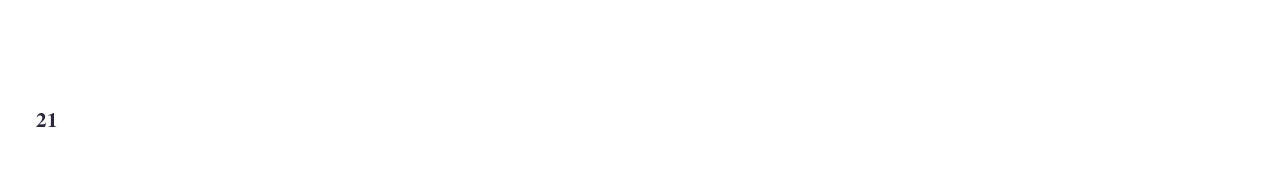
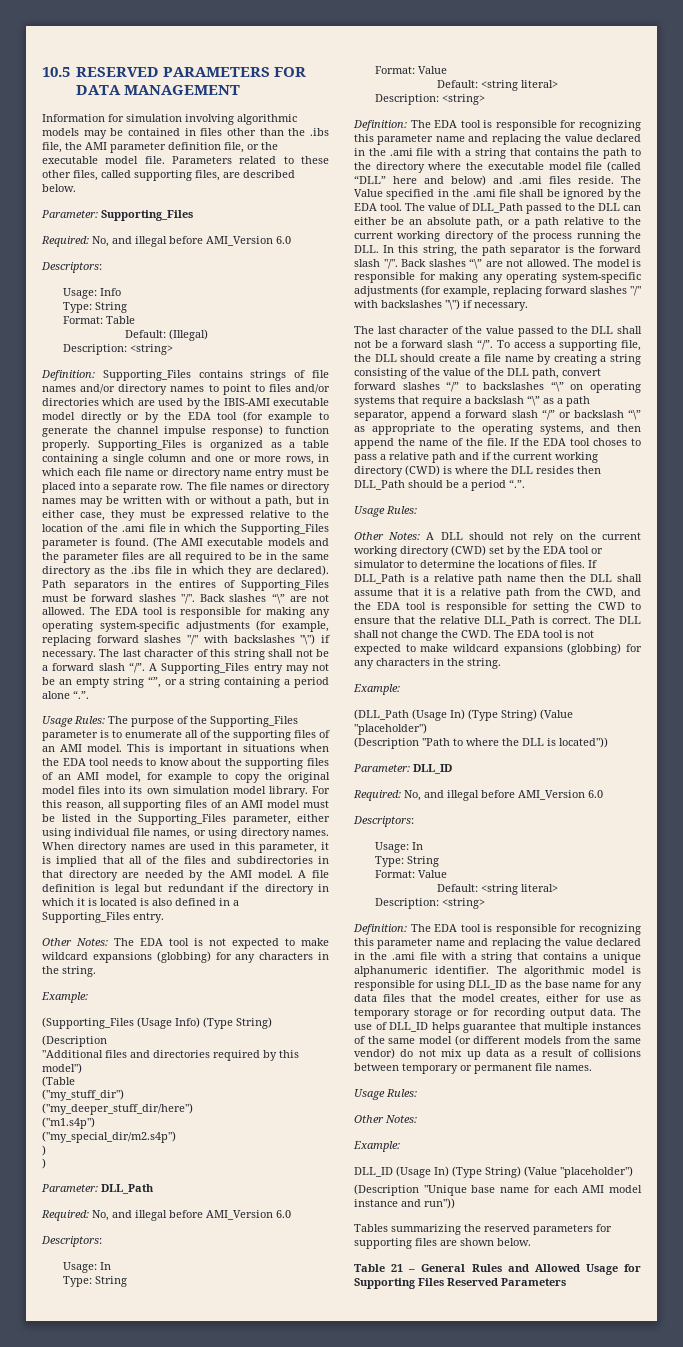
- 21
+ 10.5 RESERVED PARAMETERS FOR DATA MANAGEMENT
+ Information for simulation involving algorithmic models may be contained in files other than the .ibs file, the AMI parameter definition file, or the executable model file. Parameters related to these other files, called supporting files, are described below.
+ Parameter: Supporting_Files
+ Required: No, and illegal before AMI_Version 6.0
+ Descriptors:
+ Usage: Info
+ Type: String
+ Format: Table
+ Default: (Illegal)
+ Description: <string>
+ Definition: Supporting_Files contains strings of file names and/or directory names to point to files and/or directories which are used by the IBIS-AMI executable model directly or by the EDA tool (for example to generate the channel impulse response) to function properly. Supporting_Files is organized as a table containing a single column and one or more rows, in which each file name or directory name entry must be placed into a separate row. The file names or directory names may be written with or without a path, but in either case, they must be expressed relative to the location of the .ami file in which the Supporting_Files parameter is found. (The AMI executable models and the parameter files are all required to be in the same directory as the .ibs file in which they are declared). Path separators in the entires of Supporting_Files must be forward slashes "/". Back slashes “\” are not allowed. The EDA tool is responsible for making any operating system-specific adjustments (for example, replacing forward slashes "/" with backslashes "\") if necessary. The last character of this string shall not be a forward slash “/”. A Supporting_Files entry may not be an empty string “”, or a string containing a period alone “.”.
+ Usage Rules: The purpose of the Supporting_Files parameter is to enumerate all of the supporting files of an AMI model. This is important in situations when the EDA tool needs to know about the supporting files of an AMI model, for example to copy the original model files into its own simulation model library. For this reason, all supporting files of an AMI model must be listed in the Supporting_Files parameter, either using individual file names, or using directory names. When directory names are used in this parameter, it is implied that all of the files and subdirectories in that directory are needed by the AMI model. A file definition is legal but redundant if the directory in which it is located is also defined in a Supporting_Files entry.
+ Other Notes: The EDA tool is not expected to make wildcard expansions (globbing) for any characters in the string.
+ Example:
+ (Supporting_Files (Usage Info) (Type String)
+ (Description
+ "Additional files and directories required by this model")
+ (Table
+ ("my_stuff_dir")
+ ("my_deeper_stuff_dir/here")
+ ("m1.s4p")
+ ("my_special_dir/m2.s4p")
+ )
+ )
+ Parameter: DLL_Path
+ Required: No, and illegal before AMI_Version 6.0
+ Descriptors:
+ Usage: In
+ Type: String
+ Format: Value
+ Default: <string literal>
+ Description: <string>
+ Definition: The EDA tool is responsible for recognizing this parameter name and replacing the value declared in the .ami file with a string that contains the path to the directory where the executable model file (called “DLL” here and below) and .ami files reside. The Value specified in the .ami file shall be ignored by the EDA tool. The value of DLL_Path passed to the DLL can either be an absolute path, or a path relative to the current working directory of the process running the DLL. In this string, the path separator is the forward slash "/". Back slashes “\” are not allowed. The model is responsible for making any operating system-specific adjustments (for example, replacing forward slashes "/" with backslashes "\") if necessary.
+ The last character of the value passed to the DLL shall not be a forward slash “/”. To access a supporting file, the DLL should create a file name by creating a string consisting of the value of the DLL path, convert forward slashes “/” to backslashes “\” on operating systems that require a backslash “\” as a path separator, append a forward slash “/” or backslash “\” as appropriate to the operating systems, and then append the name of the file. If the EDA tool choses to pass a relative path and if the current working directory (CWD) is where the DLL resides then DLL_Path should be a period “.”.
+ Usage Rules:
+ Other Notes: A DLL should not rely on the current working directory (CWD) set by the EDA tool or simulator to determine the locations of files. If DLL_Path is a relative path name then the DLL shall assume that it is a relative path from the CWD, and the EDA tool is responsible for setting the CWD to ensure that the relative DLL_Path is correct. The DLL shall not change the CWD. The EDA tool is not expected to make wildcard expansions (globbing) for any characters in the string.
+ Example:
+ (DLL_Path (Usage In) (Type String) (Value "placeholder")
+ (Description "Path to where the DLL is located"))
+ Parameter: DLL_ID
+ Required: No, and illegal before AMI_Version 6.0
+ Descriptors:
+ Usage: In
+ Type: String
+ Format: Value
+ Default: <string literal>
+ Description: <string>
+ Definition: The EDA tool is responsible for recognizing this parameter name and replacing the value declared in the .ami file with a string that contains a unique alphanumeric identifier. The algorithmic model is responsible for using DLL_ID as the base name for any data files that the model creates, either for use as temporary storage or for recording output data. The use of DLL_ID helps guarantee that multiple instances of the same model (or different models from the same vendor) do not mix up data as a result of collisions between temporary or permanent file names.
+ Usage Rules:
+ Other Notes:
+ Example:
+ DLL_ID (Usage In) (Type String) (Value "placeholder")
+ (Description "Unique base name for each AMI model instance and run"))
+ Tables summarizing the reserved parameters for supporting files are shown below.
+ Table 21 – General Rules and Allowed Usage for Supporting Files Reserved Parameters

